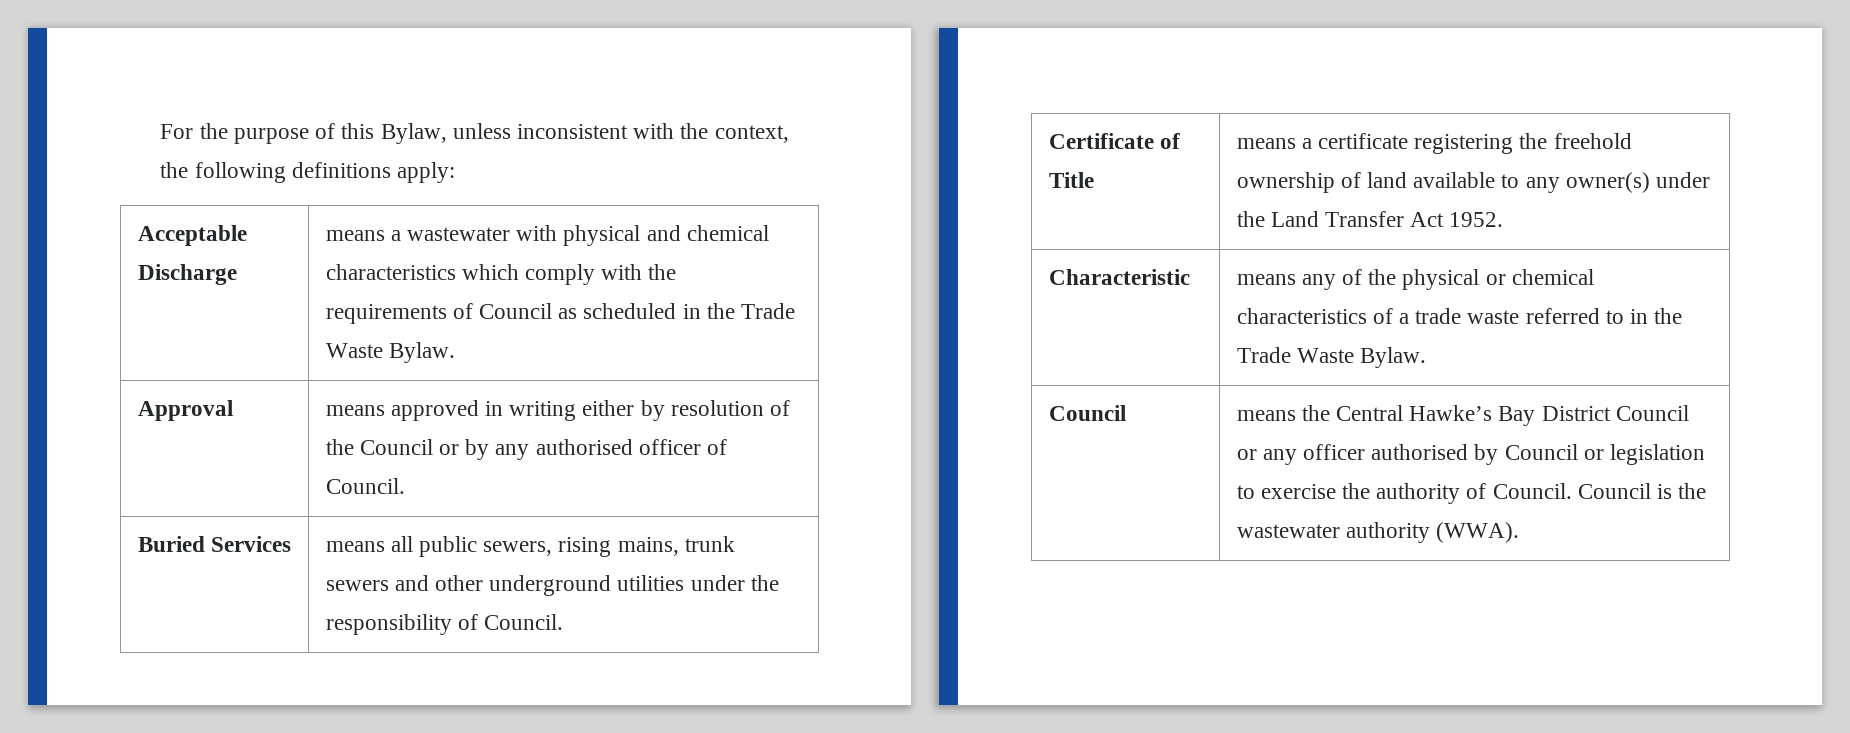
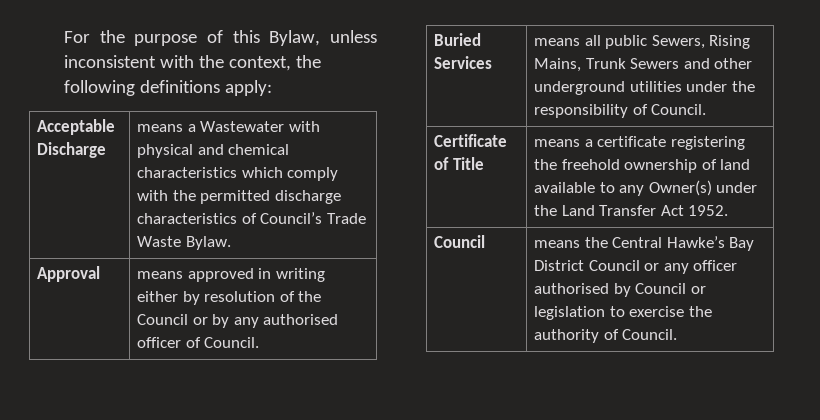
- Acceptable Discharge | means a wastewater with physical and chemical characteristics which comply with the requirements of Council as scheduled in the Trade Waste Bylaw.
+ Acceptable Discharge | means a Wastewater with physical and chemical characteristics which comply with the permitted discharge characteristics of Council’s Trade Waste Bylaw.
- Buried Services | means all public sewers, rising mains, trunk sewers and other underground utilities under the responsibility of Council.
+ Buried Services | means all public Sewers, Rising Mains, Trunk Sewers and other underground utilities under the responsibility of Council.
- Certificate of Title | means a certificate registering the freehold ownership of land available to any owner(s) under the Land Transfer Act 1952.
+ Certificate of Title | means a certificate registering the freehold ownership of land available to any Owner(s) under the Land Transfer Act 1952.
- Characteristic | means any of the physical or chemical characteristics of a trade waste referred to in the Trade Waste Bylaw.
- Council | means the Central Hawke’s Bay District Council or any officer authorised by Council or legislation to exercise the authority of Council. Council is the wastewater authority (WWA).
+ Council | means the Central Hawke’s Bay District Council or any officer authorised by Council or legislation to exercise the authority of Council.

